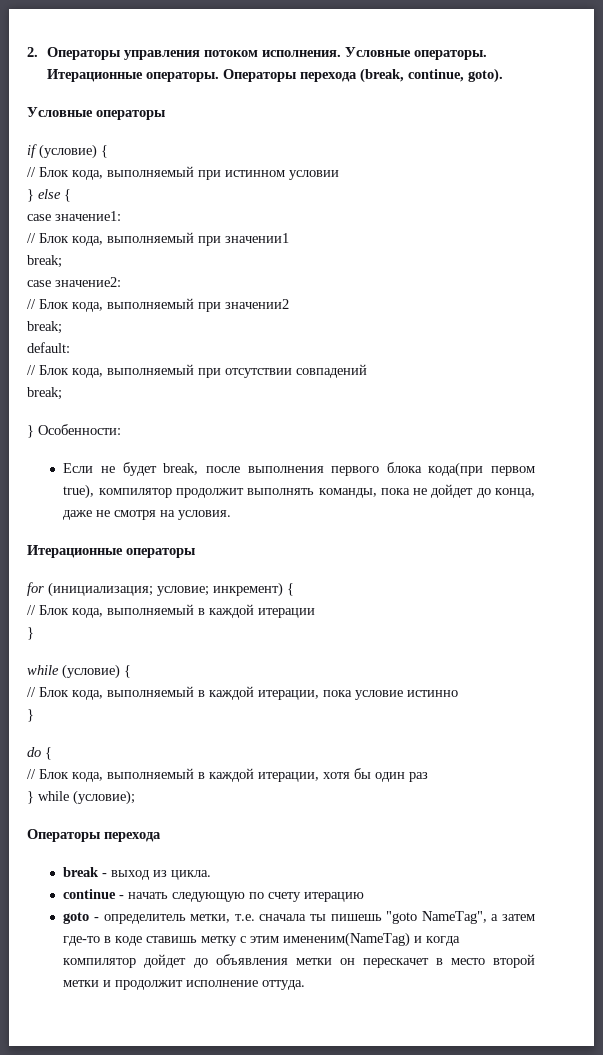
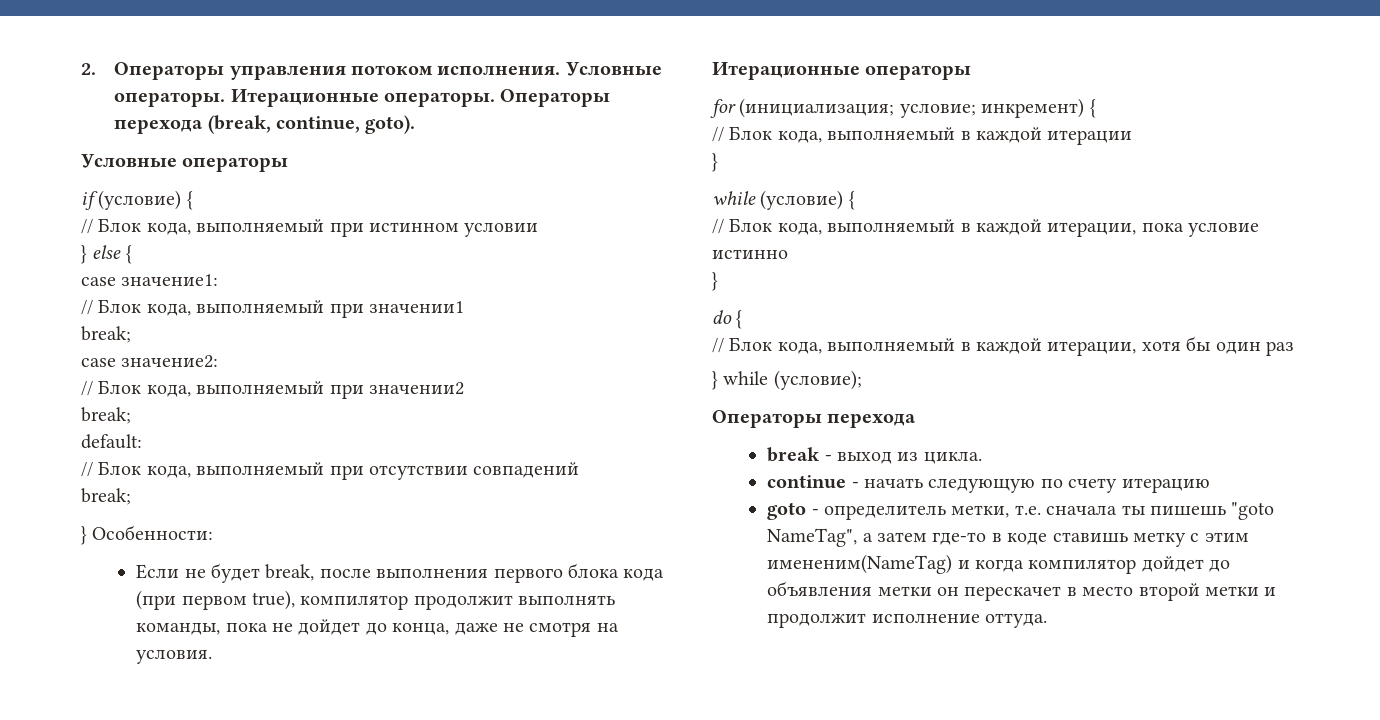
- Если не будет break, после выполнения первого блока кода(при первом true), компилятор продолжит выполнять команды, пока не дойдет до конца, даже не смотря на условия.
+ Если не будет break, после выполнения первого блока кода (при первом true), компилятор продолжит выполнять команды, пока не дойдет до конца, даже не смотря на условия.

